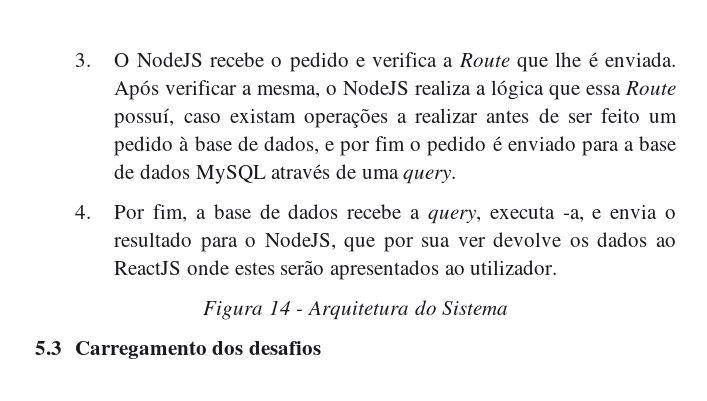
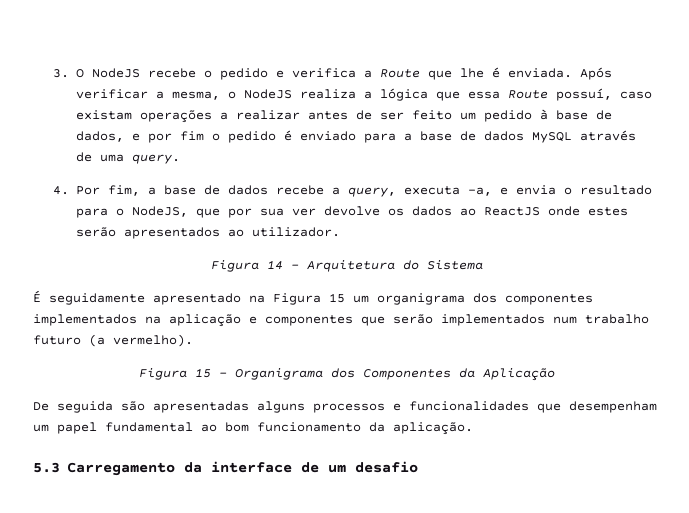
- 5.3 Carregamento dos desafios
+ É seguidamente apresentado na Figura 15 um organigrama dos componentes implementados na aplicação e componentes que serão implementados num trabalho futuro (a vermelho).
+ Figura 15 - Organigrama dos Componentes da Aplicação
+ De seguida são apresentadas alguns processos e funcionalidades que desempenham um papel fundamental ao bom funcionamento da aplicação.
+ 5.3 Carregamento da interface de um desafio

